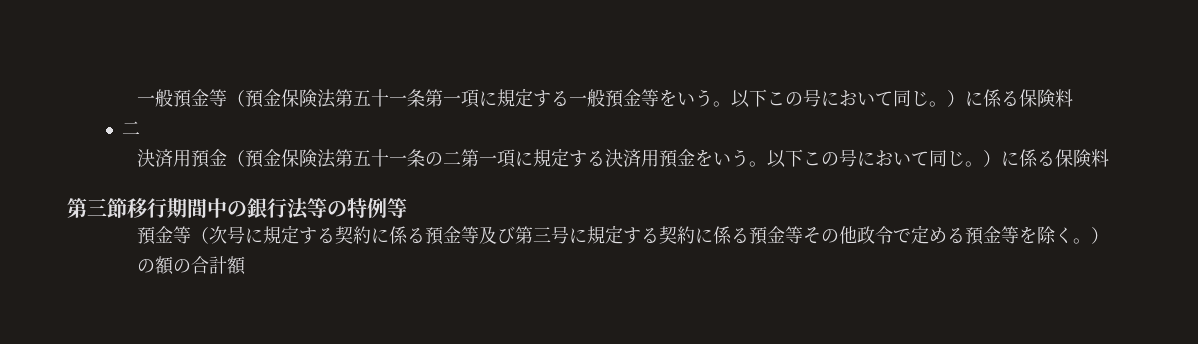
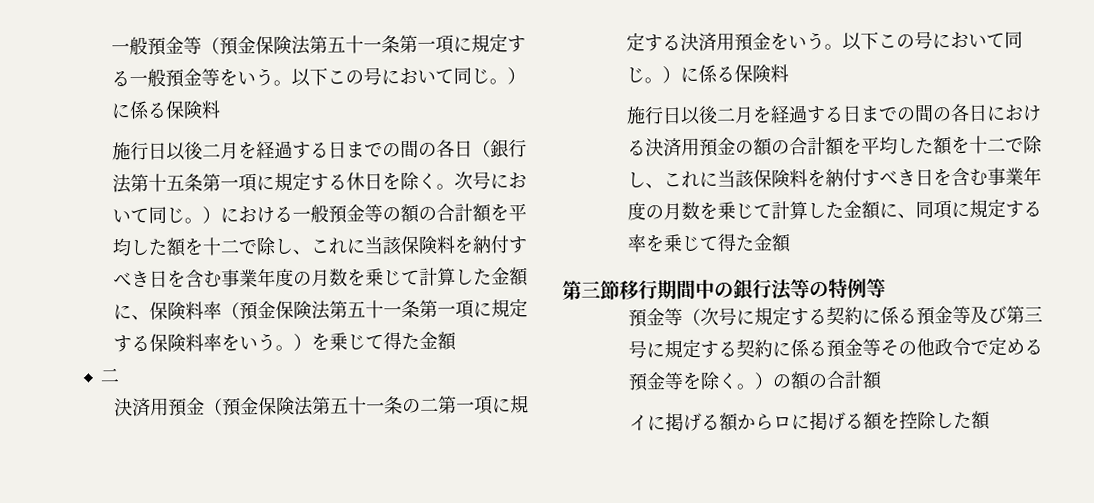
+ 施行日以後二月を経過する日までの間の各日（銀行法第十五条第一項に規定する休日を除く。次号において同じ。）における一般預金等の額の合計額を平均した額を十二で除し、これに当該保険料を納付すべき日を含む事業年度の月数を乗じて計算した金額に、保険料率（預金保険法第五十一条第一項に規定する保険料率をいう。）を乗じて得た金額
+ 施行日以後二月を経過する日までの間の各日における決済用預金の額の合計額を平均した額を十二で除し、これに当該保険料を納付すべき日を含む事業年度の月数を乗じて計算した金額に、同項に規定する率を乗じて得た金額
+ イに掲げる額からロに掲げる額を控除した額

